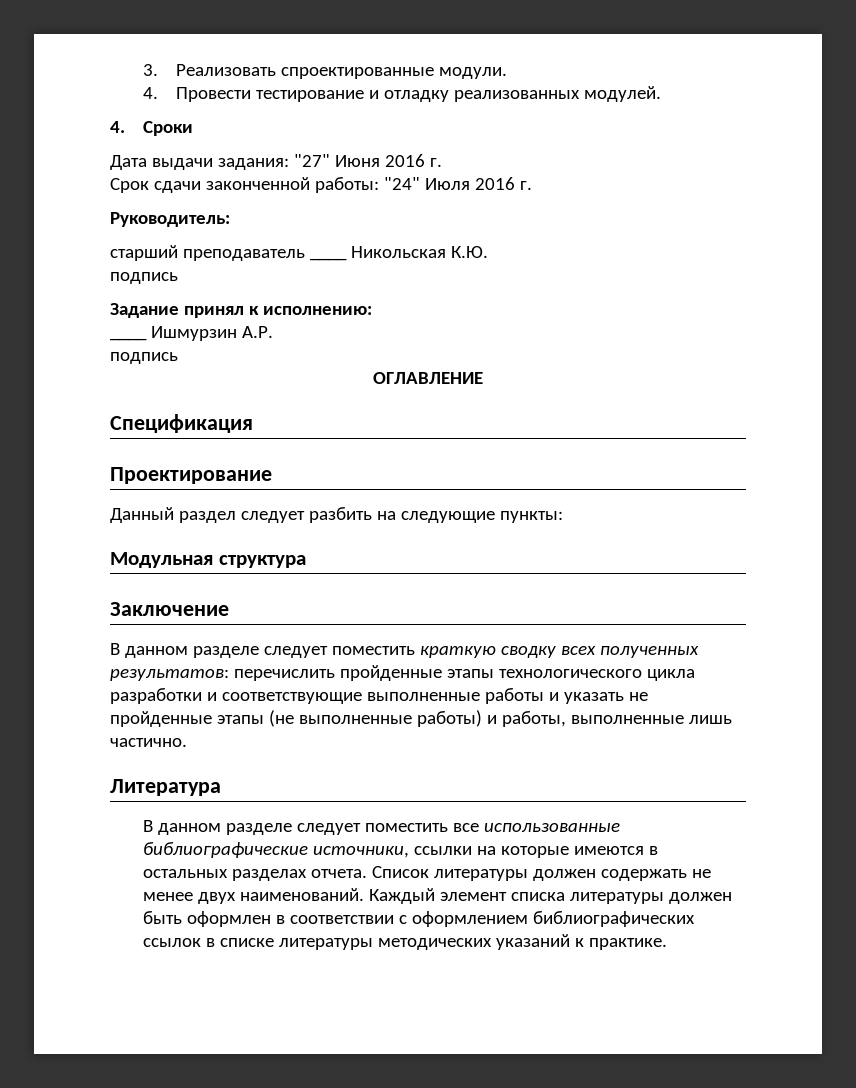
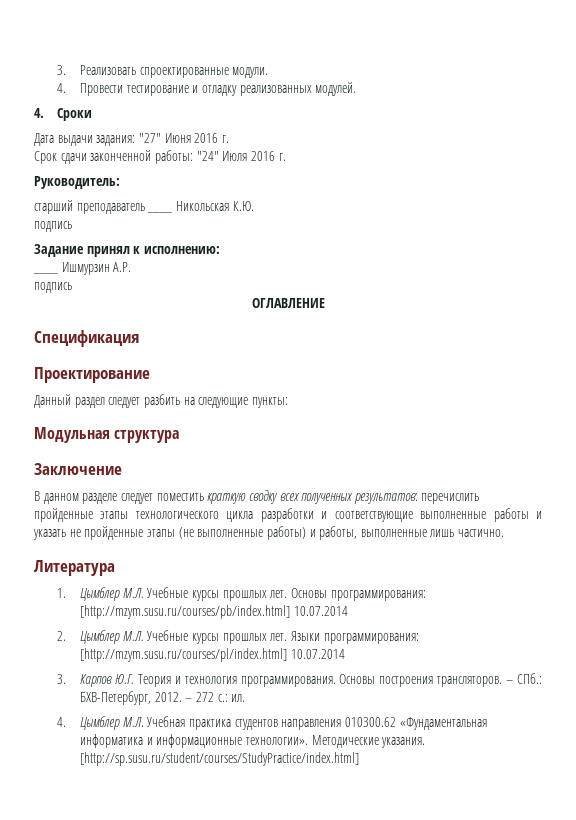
- В данном разделе следует поместить все использованные библиографические источники, ссылки на которые имеются в остальных разделах отчета. Список литературы должен содержать не менее двух наименований. Каждый элемент списка литературы должен быть оформлен в соответствии с оформлением библиографических ссылок в списке литературы методических указаний к практике.
+ 1. Цымблер М.Л. Учебные курсы прошлых лет. Основы программирования: [http://mzym.susu.ru/courses/pb/index.html] 10.07.2014
+ 2. Цымблер М.Л. Учебные курсы прошлых лет. Языки программирования: [http://mzym.susu.ru/courses/pl/index.html] 10.07.2014
+ 3. Карпов Ю.Г. Теория и технология программирования. Основы построения трансляторов. – СПб.: БХВ-Петербург, 2012. – 272 с.: ил.
+ 4. Цымблер М.Л. Учебная практика студентов направления 010300.62 «Фундаментальная информатика и информационные технологии». Методические указания. [http://sp.susu.ru/student/courses/StudyPractice/index.html]

